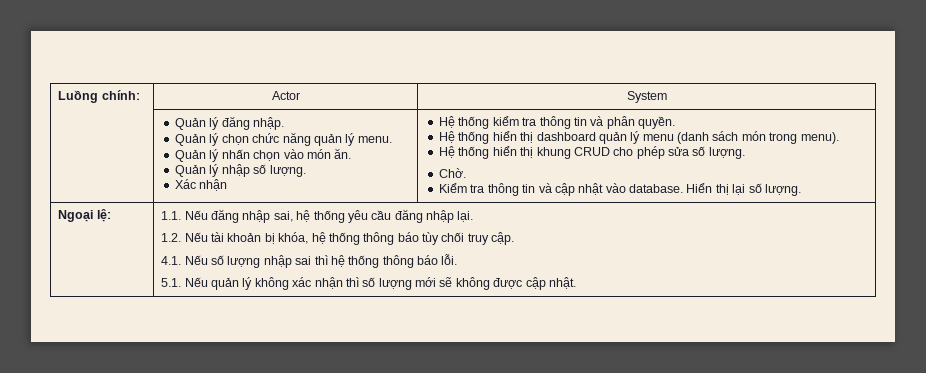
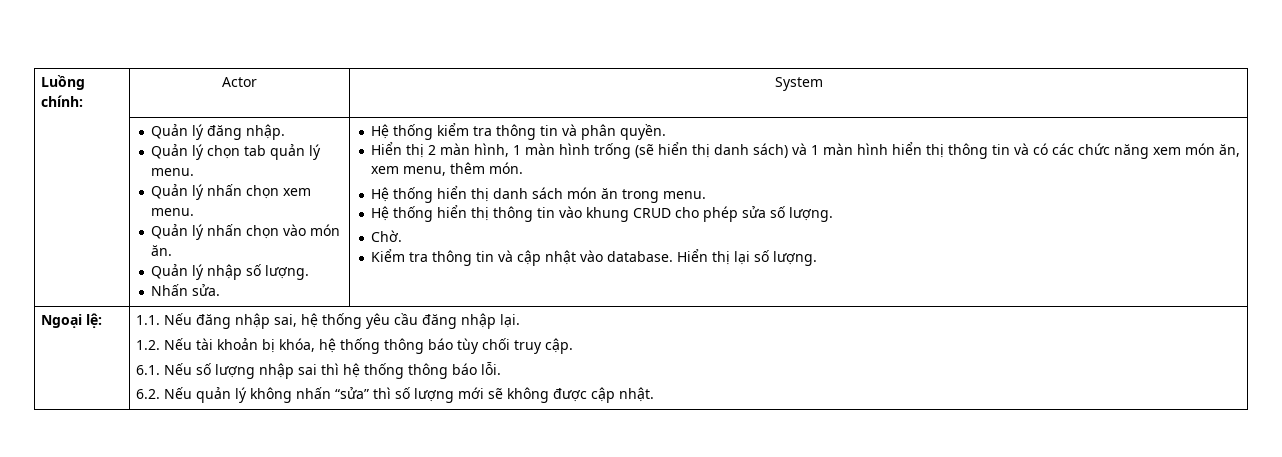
- Quản lý chọn chức năng quản lý menu.
+ Quản lý chọn tab quản lý menu.
+ Quản lý nhấn chọn xem menu.
- Xác nhận
+ Nhấn sửa.
- Hệ thống hiển thị dashboard quản lý menu (danh sách món trong menu).
- Hệ thống hiển thị khung CRUD cho phép sửa số lượng.
+ Hiển thị 2 màn hình, 1 màn hình trống (sẽ hiển thị danh sách) và 1 màn hình hiển thị thông tin và có các chức năng xem món ăn, xem menu, thêm món.
+ Hệ thống hiển thị danh sách món ăn trong menu.
+ Hệ thống hiển thị thông tin vào khung CRUD cho phép sửa số lượng.
- 4.1. Nếu số lượng nhập sai thì hệ thống thông báo lỗi.
+ 6.1. Nếu số lượng nhập sai thì hệ thống thông báo lỗi.
- 5.1. Nếu quản lý không xác nhận thì số lượng mới sẽ không được cập nhật.
+ 6.2. Nếu quản lý không nhấn “sửa” thì số lượng mới sẽ không được cập nhật.

